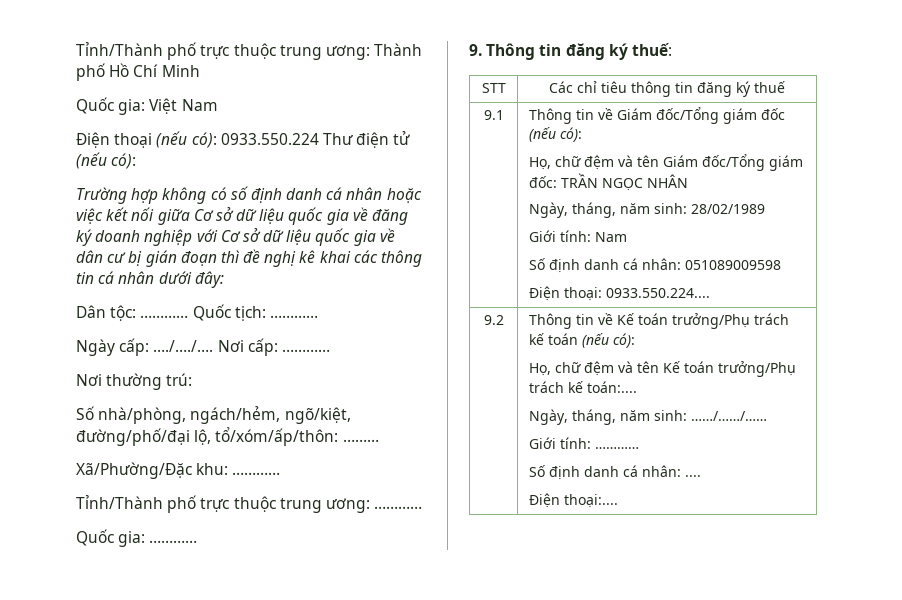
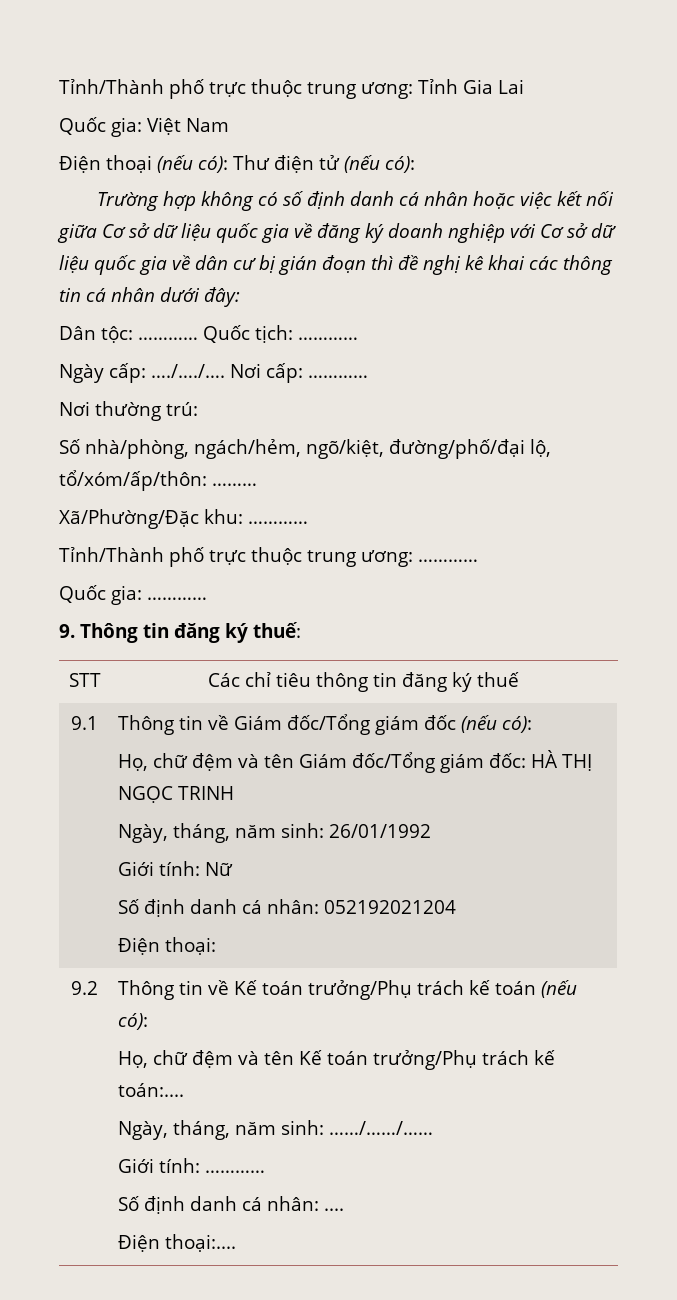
- Tỉnh/Thành phố trực thuộc trung ương: Thành phố Hồ Chí Minh
+ Tỉnh/Thành phố trực thuộc trung ương: Tỉnh Gia Lai
- Điện thoại (nếu có): 0933.550.224 Thư điện tử (nếu có):
+ Điện thoại (nếu có): Thư điện tử (nếu có):
  9.1 | Thông tin về Giám đốc/Tổng giám đốc (nếu có):
- Họ, chữ đệm và tên Giám đốc/Tổng giám đốc: TRẦN NGỌC NHÂN
- Ngày, tháng, năm sinh: 28/02/1989
- Giới tính: Nam
- Số định danh cá nhân: 051089009598
- Điện thoại: 0933.550.224....
+ Họ, chữ đệm và tên Giám đốc/Tổng giám đốc: HÀ THỊ NGỌC TRINH
+ Ngày, tháng, năm sinh: 26/01/1992
+ Giới tính: Nữ
+ Số định danh cá nhân: 052192021204
+ Điện thoại:

